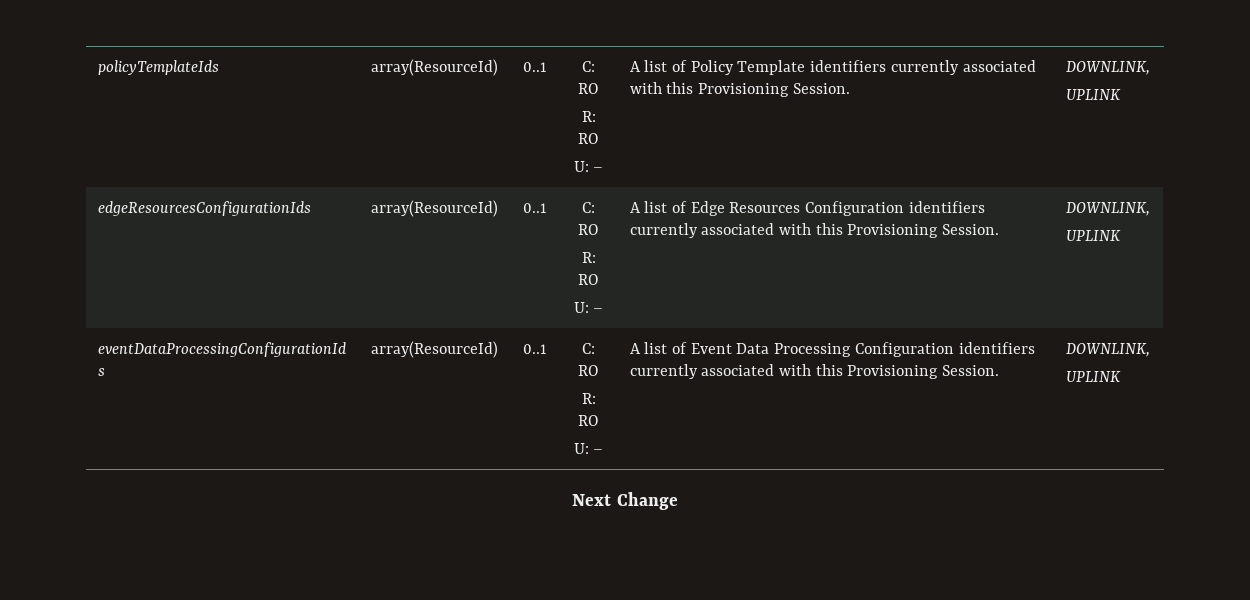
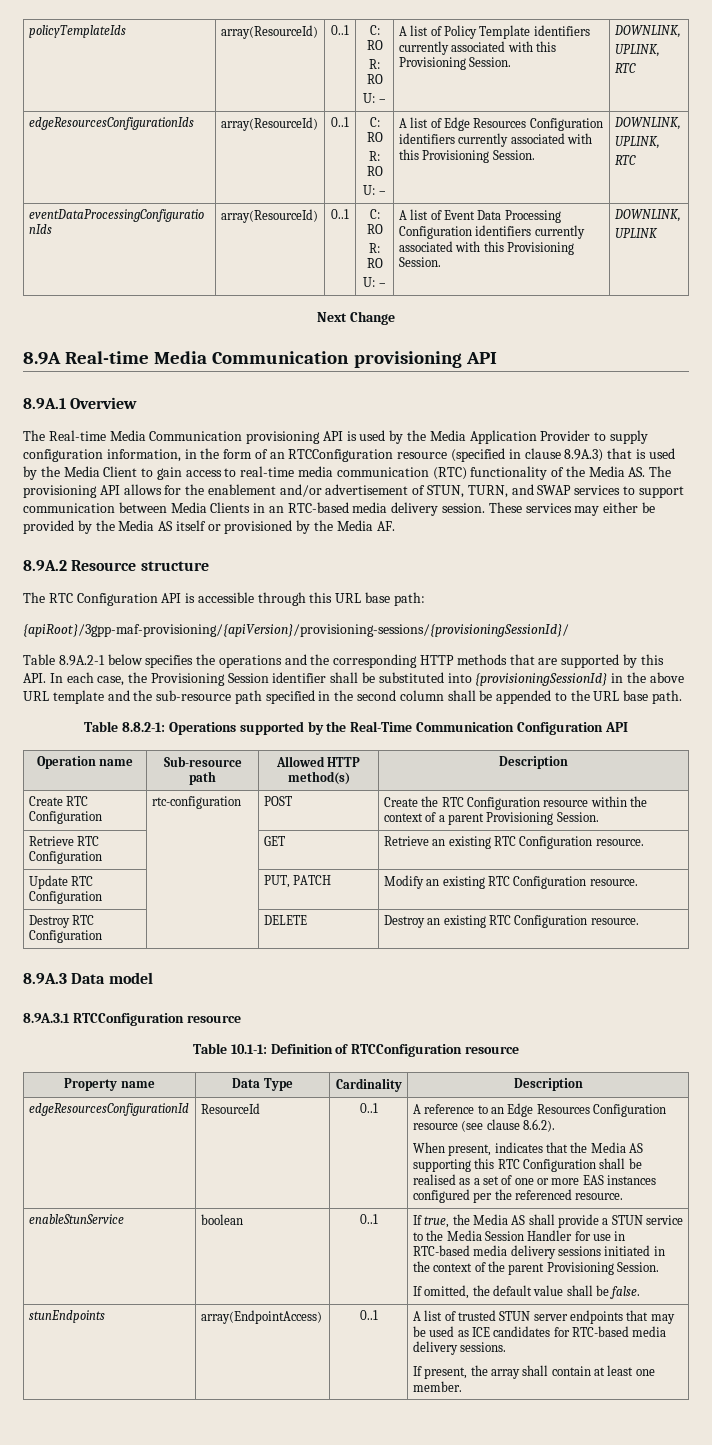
  policyTemplateIds | array(ResourceId) | 0..1 | C: RO
  R: RO
  U: – | A list of Policy Template identifiers currently associated with this Provisioning Session. | DOWNLINK,
- UPLINK
+ UPLINK,
+ RTC
  edgeResourcesConfigurationIds | array(ResourceId) | 0..1 | C: RO
  R: RO
  U: – | A list of Edge Resources Configuration identifiers currently associated with this Provisioning Session. | DOWNLINK,
- UPLINK
+ UPLINK,
+ RTC
+ 8.9A Real-time Media Communication provisioning API
+ 8.9A.1 Overview
+ The Real-time Media Communication provisioning API is used by the Media Application Provider to supply configuration information, in the form of an RTCConfiguration resource (specified in clause 8.9A.3) that is used by the Media Client to gain access to real-time media communication (RTC) functionality of the Media AS. The provisioning API allows for the enablement and/or advertisement of STUN, TURN, and SWAP services to support communication between Media Clients in an RTC-based media delivery session. These services may either be provided by the Media AS itself or provisioned by the Media AF.
+ 8.9A.2 Resource structure
+ The RTC Configuration API is accessible through this URL base path:
+ {apiRoot}/3gpp-maf-provisioning/{apiVersion}/provisioning-sessions/{provisioningSessionId}/
+ Table 8.9A.2-1 below specifies the operations and the corresponding HTTP methods that are supported by this API. In each case, the Provisioning Session identifier shall be substituted into {provisioningSessionId} in the above URL template and the sub-resource path specified in the second column shall be appended to the URL base path.
+ Table 8.8.2-1: Operations supported by the Real-Time Communication Configuration API
+ Operation name | Sub-resource path | Allowed HTTP method(s) | Description
+ Create RTC Configuration | rtc-configuration | POST | Create the RTC Configuration resource within the context of a parent Provisioning Session.
+ Retrieve RTC Configuration | | GET | Retrieve an existing RTC Configuration resource.
+ Update RTC Configuration | | PUT, PATCH | Modify an existing RTC Configuration resource.
+ Destroy RTC Configuration | | DELETE | Destroy an existing RTC Configuration resource.
+ 8.9A.3 Data model
+ 8.9A.3.1 RTCConfiguration resource
+ Table 10.1-1: Definition of RTCConfiguration resource
+ Property name | Data Type | Cardinality | Description
+ edgeResourcesConfigurationId | ResourceId | 0..1 | A reference to an Edge Resources Configuration resource (see clause 8.6.2).
+ When present, indicates that the Media AS supporting this RTC Configuration shall be realised as a set of one or more EAS instances configured per the referenced resource.
+ enableStunService | boolean | 0..1 | If true, the Media AS shall provide a STUN service to the Media Session Handler for use in RTC-based media delivery sessions initiated in the context of the parent Provisioning Session.
+ If omitted, the default value shall be false.
+ stunEndpoints | array(EndpointAccess) | 0..1 | A list of trusted STUN server endpoints that may be used as ICE candidates for RTC-based media delivery sessions.
+ If present, the array shall contain at least one member.

